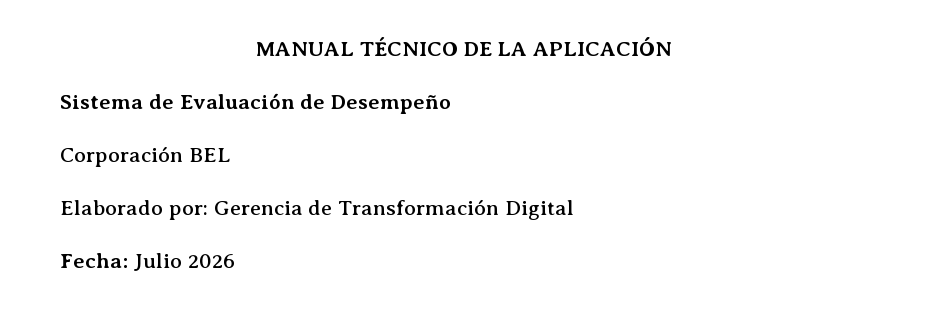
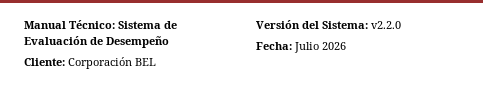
- MANUAL TÉCNICO DE LA APLICACIÓN
- Sistema de Evaluación de Desempeño
+ Manual Técnico: Sistema de Evaluación de Desempeño
- Corporación BEL
+ Cliente: Corporación BEL
- Elaborado por: Gerencia de Transformación Digital
+ Versión del Sistema: v2.2.0

